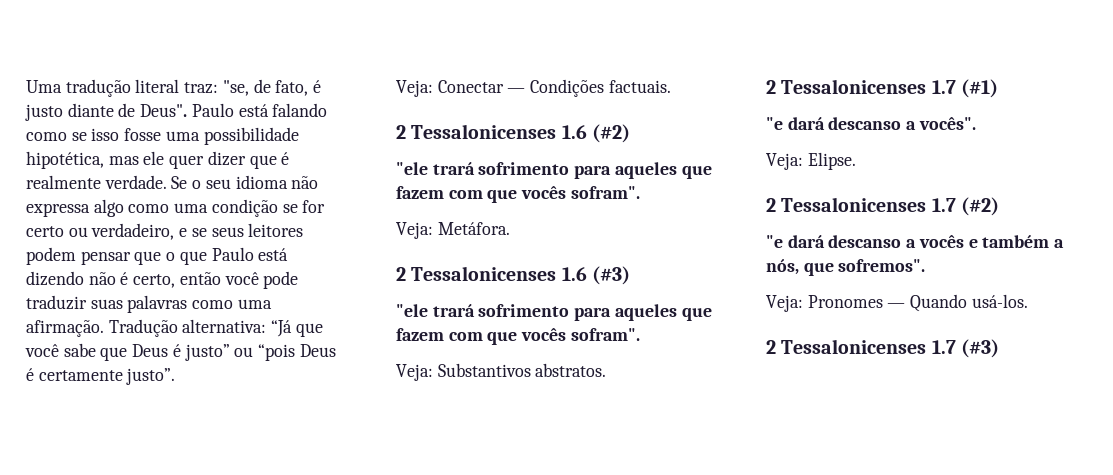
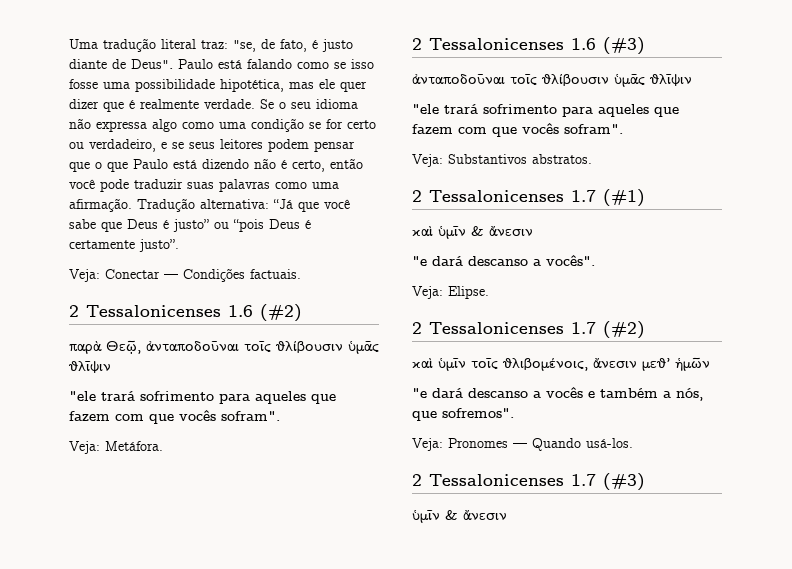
+ παρὰ Θεῷ, ἀνταποδοῦναι τοῖς θλίβουσιν ὑμᾶς θλῖψιν
  2 Tessalonicenses 1.6 (#3)
+ ἀνταποδοῦναι τοῖς θλίβουσιν ὑμᾶς θλῖψιν
+ καὶ ὑμῖν & ἄνεσιν
+ καὶ ὑμῖν τοῖς θλιβομένοις, ἄνεσιν μεθ’ ἡμῶν
  2 Tessalonicenses 1.7 (#3)
+ ὑμῖν & ἄνεσιν

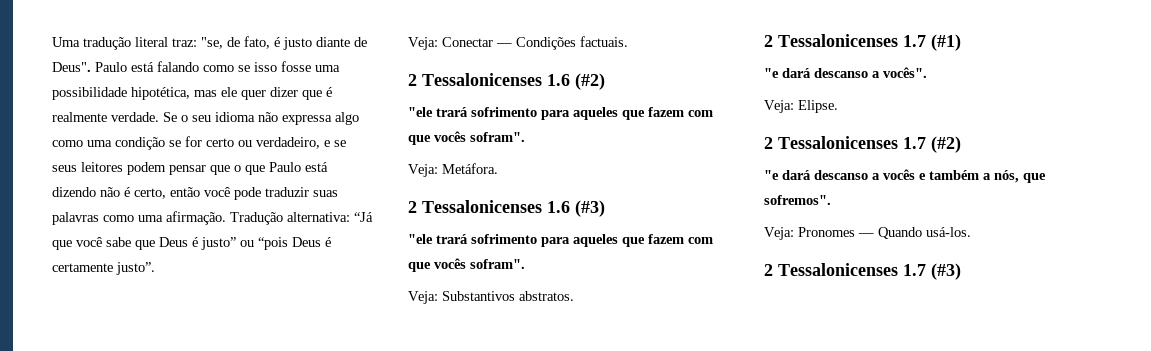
- παρὰ Θεῷ, ἀνταποδοῦναι τοῖς θλίβουσιν ὑμᾶς θλῖψιν
  2 Tessalonicenses 1.6 (#3)
- ἀνταποδοῦναι τοῖς θλίβουσιν ὑμᾶς θλῖψιν
- καὶ ὑμῖν & ἄνεσιν
- καὶ ὑμῖν τοῖς θλιβομένοις, ἄνεσιν μεθ’ ἡμῶν
  2 Tessalonicenses 1.7 (#3)
- ὑμῖν & ἄνεσιν

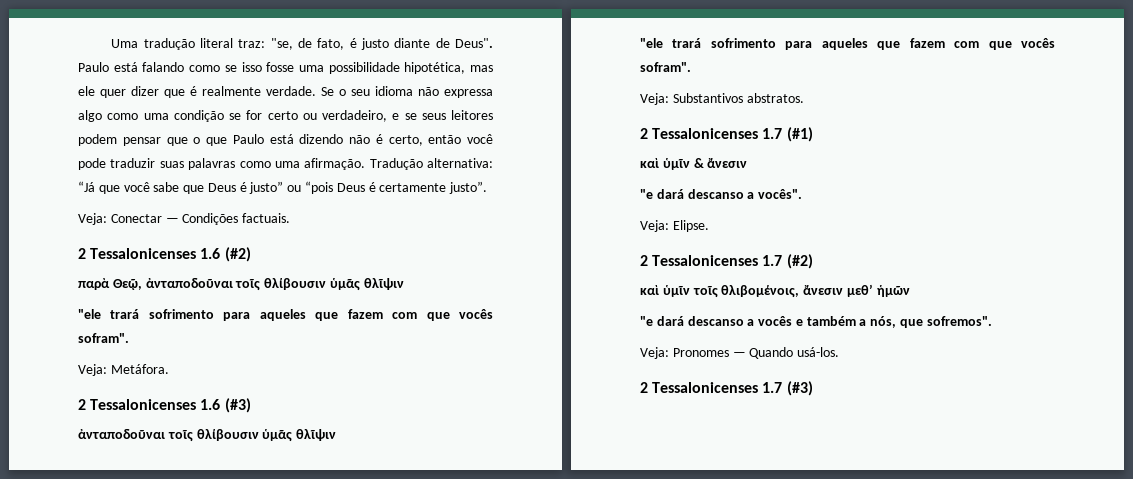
+ παρὰ Θεῷ, ἀνταποδοῦναι τοῖς θλίβουσιν ὑμᾶς θλῖψιν
  2 Tessalonicenses 1.6 (#3)
+ ἀνταποδοῦναι τοῖς θλίβουσιν ὑμᾶς θλῖψιν
+ καὶ ὑμῖν & ἄνεσιν
+ καὶ ὑμῖν τοῖς θλιβομένοις, ἄνεσιν μεθ’ ἡμῶν

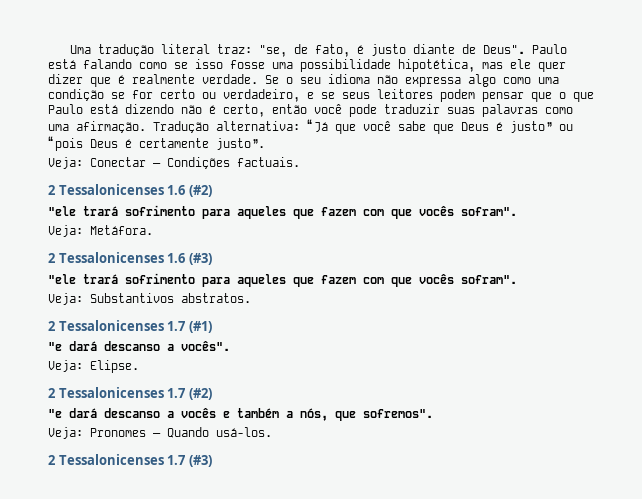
- παρὰ Θεῷ, ἀνταποδοῦναι τοῖς θλίβουσιν ὑμᾶς θλῖψιν
  2 Tessalonicenses 1.6 (#3)
- ἀνταποδοῦναι τοῖς θλίβουσιν ὑμᾶς θλῖψιν
- καὶ ὑμῖν & ἄνεσιν
- καὶ ὑμῖν τοῖς θλιβομένοις, ἄνεσιν μεθ’ ἡμῶν

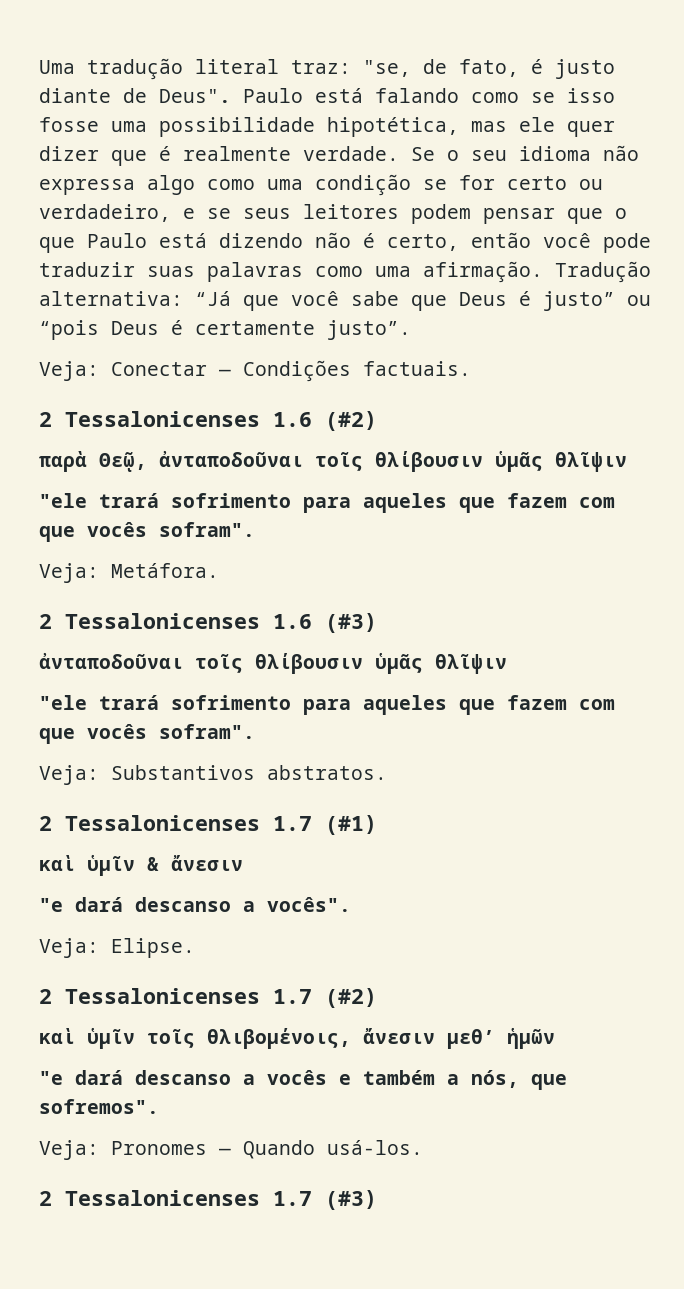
+ παρὰ Θεῷ, ἀνταποδοῦναι τοῖς θλίβουσιν ὑμᾶς θλῖψιν
  2 Tessalonicenses 1.6 (#3)
+ ἀνταποδοῦναι τοῖς θλίβουσιν ὑμᾶς θλῖψιν
+ καὶ ὑμῖν & ἄνεσιν
+ καὶ ὑμῖν τοῖς θλιβομένοις, ἄνεσιν μεθ’ ἡμῶν

